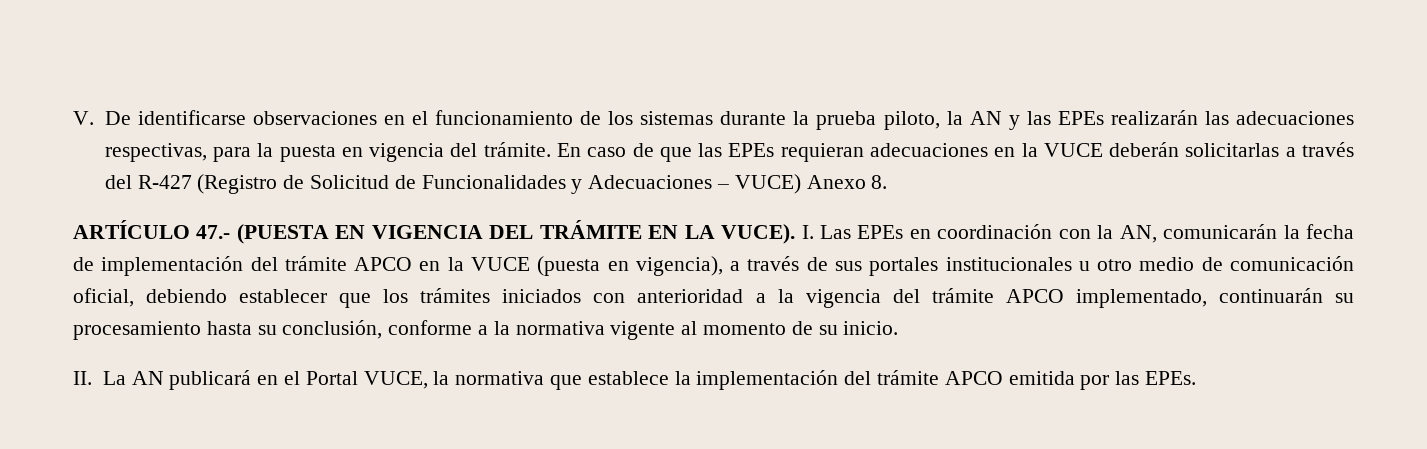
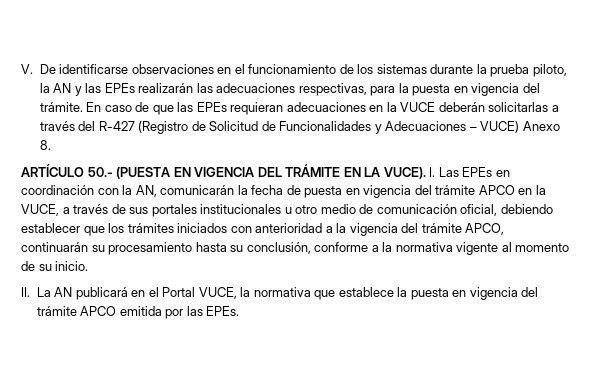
- ARTÍCULO 47.- (PUESTA EN VIGENCIA DEL TRÁMITE EN LA VUCE).
+ ARTÍCULO 50.- (PUESTA EN VIGENCIA DEL TRÁMITE EN LA VUCE).
- I. Las EPEs en coordinación con la AN, comunicarán la fecha de implementación del trámite APCO en la VUCE (puesta en vigencia), a través de sus portales institucionales u otro medio de comunicación oficial, debiendo establecer que los trámites iniciados con anterioridad a la vigencia del trámite APCO implementado, continuarán su procesamiento hasta su conclusión, conforme a la normativa vigente al momento de su inicio.
+ I. Las EPEs en coordinación con la AN, comunicarán la fecha de puesta en vigencia del trámite APCO en la VUCE, a través de sus portales institucionales u otro medio de comunicación oficial, debiendo establecer que los trámites iniciados con anterioridad a la vigencia del trámite APCO, continuarán su procesamiento hasta su conclusión, conforme a la normativa vigente al momento de su inicio.
- II. La AN publicará en el Portal VUCE, la normativa que establece la implementación del trámite APCO emitida por las EPEs.
+ II. La AN publicará en el Portal VUCE, la normativa que establece la puesta en vigencia del trámite APCO emitida por las EPEs.

